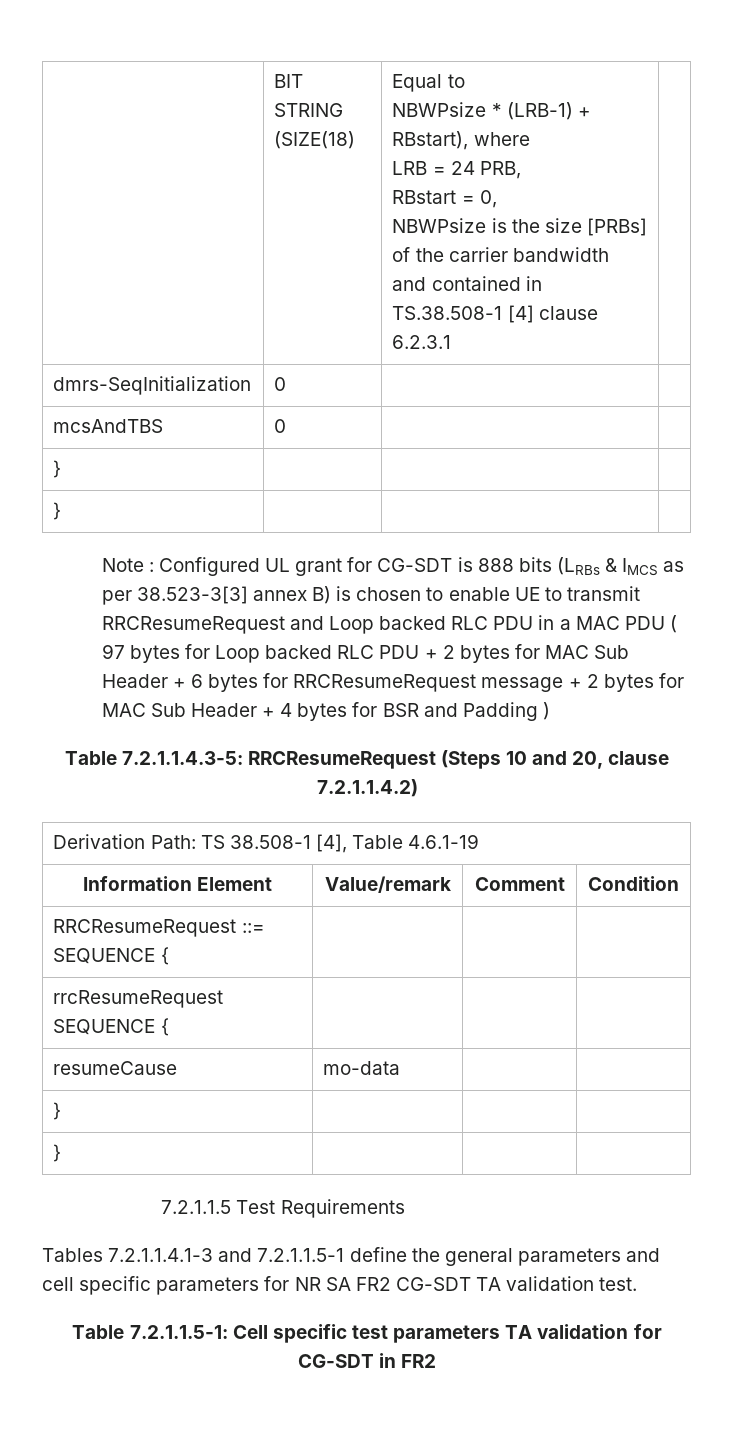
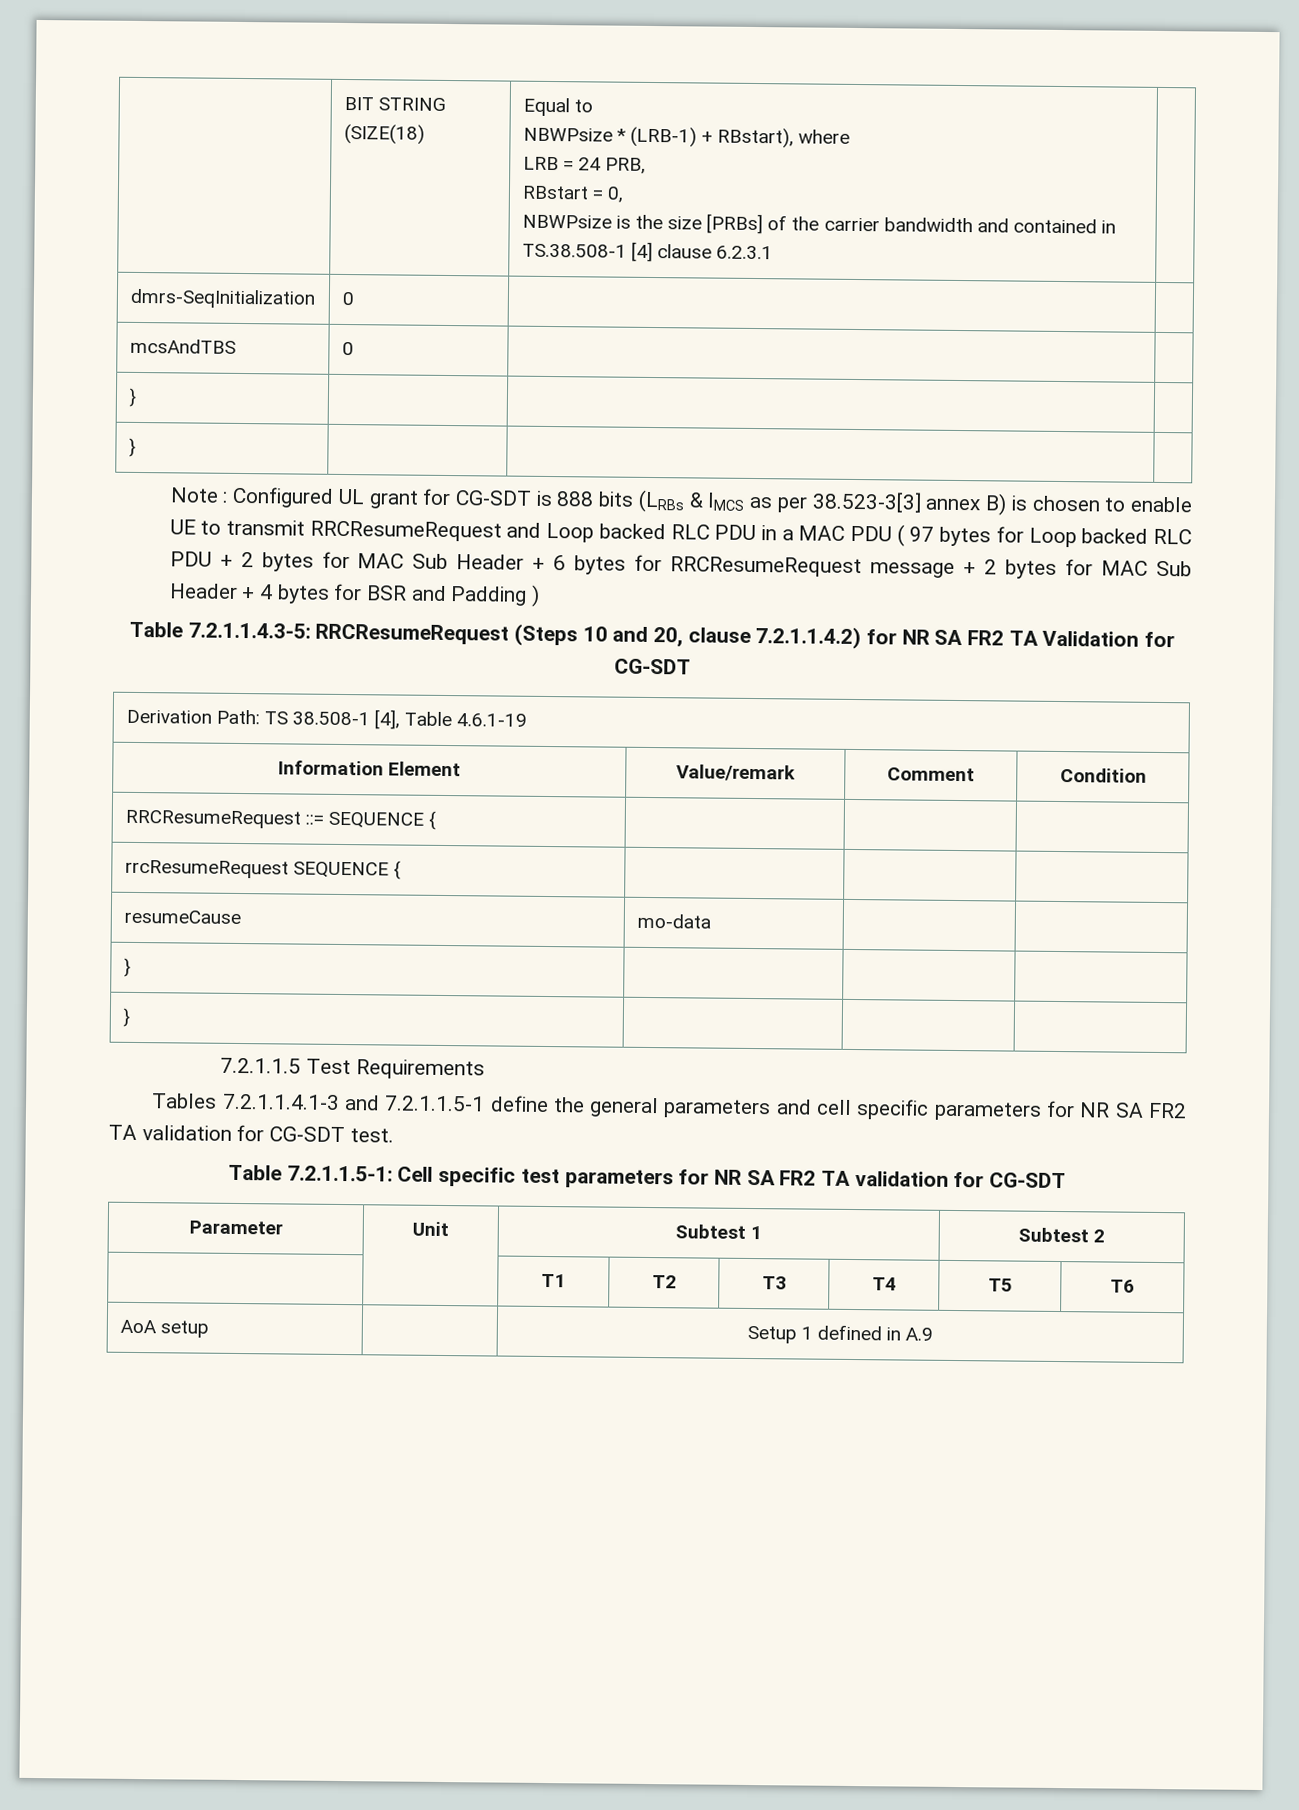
- Table 7.2.1.1.4.3-5: RRCResumeRequest (Steps 10 and 20, clause 7.2.1.1.4.2)
+ Table 7.2.1.1.4.3-5: RRCResumeRequest (Steps 10 and 20, clause 7.2.1.1.4.2) for NR SA FR2 TA Validation for CG-SDT
- Tables 7.2.1.1.4.1-3 and 7.2.1.1.5-1 define the general parameters and cell specific parameters for NR SA FR2 CG-SDT TA validation test.
+ Tables 7.2.1.1.4.1-3 and 7.2.1.1.5-1 define the general parameters and cell specific parameters for NR SA FR2 TA validation for CG-SDT test.
- Table 7.2.1.1.5-1: Cell specific test parameters TA validation for CG-SDT in FR2
+ Table 7.2.1.1.5-1: Cell specific test parameters for NR SA FR2 TA validation for CG-SDT
+ Parameter | Unit | Subtest 1 | Subtest 2
+ | | T1 | T2 | T3 | T4 | T5 | T6
+ AoA setup | | Setup 1 defined in A.9

